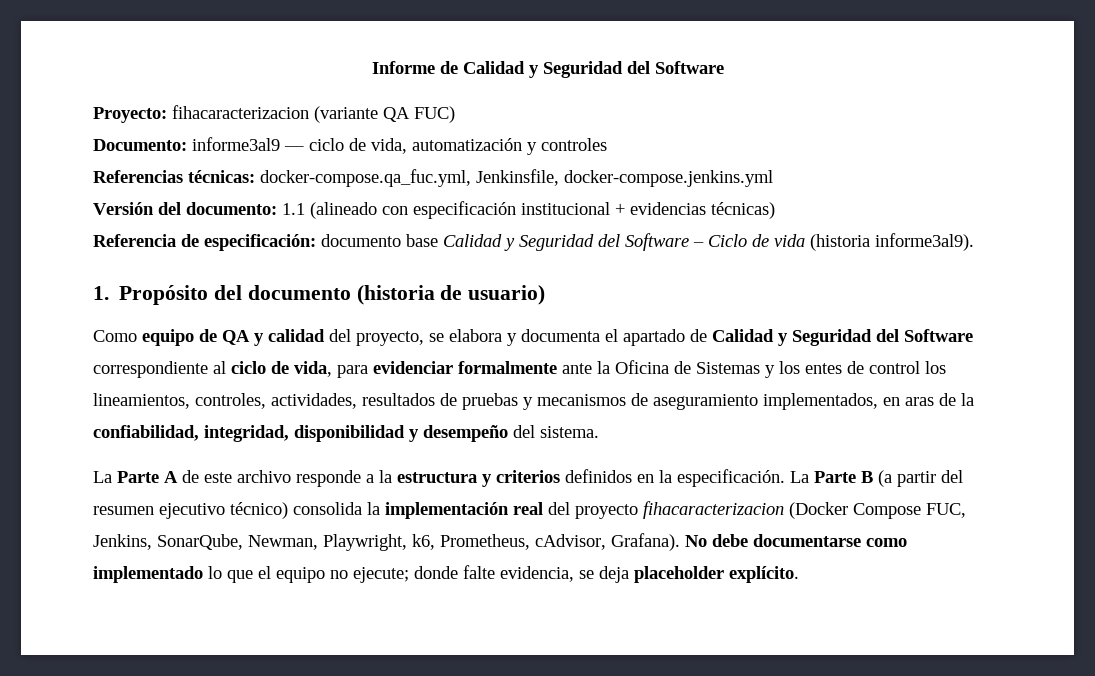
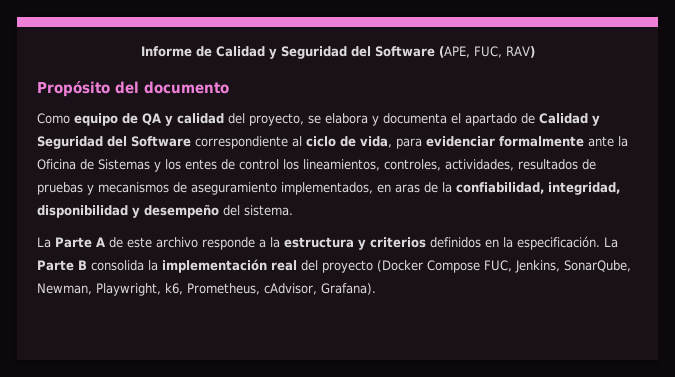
- Informe de Calidad y Seguridad del Software
- Proyecto: fihacaracterizacion (variante QA FUC)
- Documento: informe3al9 — ciclo de vida, automatización y controles
- Referencias técnicas: docker-compose.qa_fuc.yml, Jenkinsfile, docker-compose.jenkins.yml
- Versión del documento: 1.1 (alineado con especificación institucional + evidencias técnicas)
- Referencia de especificación: documento base Calidad y Seguridad del Software – Ciclo de vida (historia informe3al9).
- 1. Propósito del documento (historia de usuario)
+ Informe de Calidad y Seguridad del Software (APE, FUC, RAV)
+ Propósito del documento
- La Parte B (a partir del resumen ejecutivo técnico) consolida la implementación real del proyecto fihacaracterizacion (Docker Compose FUC, Jenkins, SonarQube, Newman, Playwright, k6, Prometheus, cAdvisor, Grafana). No debe documentarse como implementado lo que el equipo no ejecute; donde falte evidencia, se deja placeholder explícito.
+ La Parte B consolida la implementación real del proyecto (Docker Compose FUC, Jenkins, SonarQube, Newman, Playwright, k6, Prometheus, cAdvisor, Grafana).

